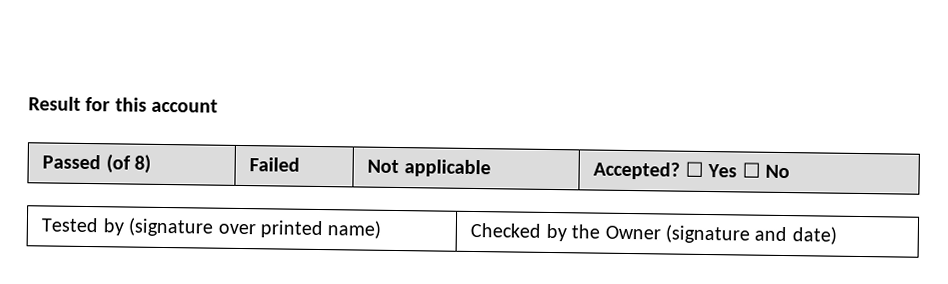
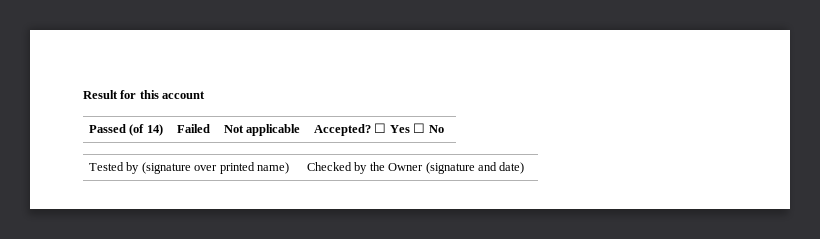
- Passed (of 8) | Failed | Not applicable | Accepted? ☐ Yes ☐ No
+ Passed (of 14) | Failed | Not applicable | Accepted? ☐ Yes ☐ No

